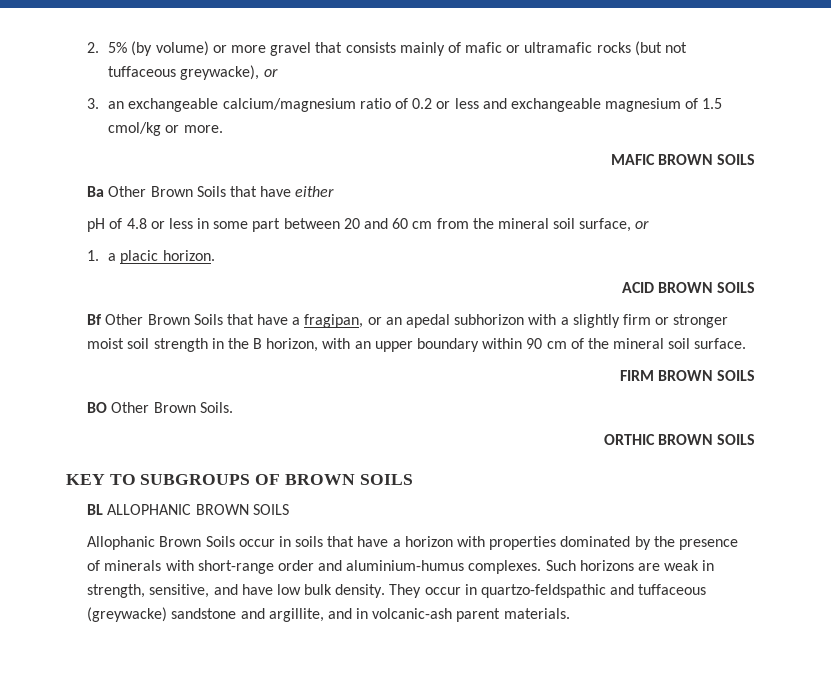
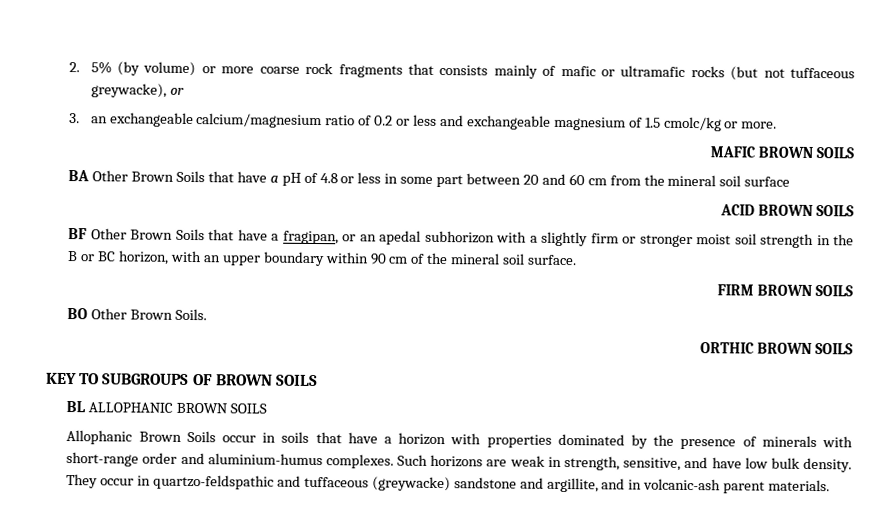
- 2. 5% (by volume) or more gravel that consists mainly of mafic or ultramafic rocks (but not tuffaceous greywacke), or
+ 2. 5% (by volume) or more coarse rock fragments that consists mainly of mafic or ultramafic rocks (but not tuffaceous greywacke), or
- 3. an exchangeable calcium/magnesium ratio of 0.2 or less and exchangeable magnesium of 1.5 cmol/kg or more.
+ 3. an exchangeable calcium/magnesium ratio of 0.2 or less and exchangeable magnesium of 1.5 cmolc/kg or more.
- Ba Other Brown Soils that have either
- pH of 4.8 or less in some part between 20 and 60 cm from the mineral soil surface, or
- 1. a placic horizon.
+ BA Other Brown Soils that have a pH of 4.8 or less in some part between 20 and 60 cm from the mineral soil surface
- Bf Other Brown Soils that have a fragipan, or an apedal subhorizon with a slightly firm or stronger moist soil strength in the B horizon, with an upper boundary within 90 cm of the mineral soil surface.
+ BF Other Brown Soils that have a fragipan, or an apedal subhorizon with a slightly firm or stronger moist soil strength in the B or BC horizon, with an upper boundary within 90 cm of the mineral soil surface.

